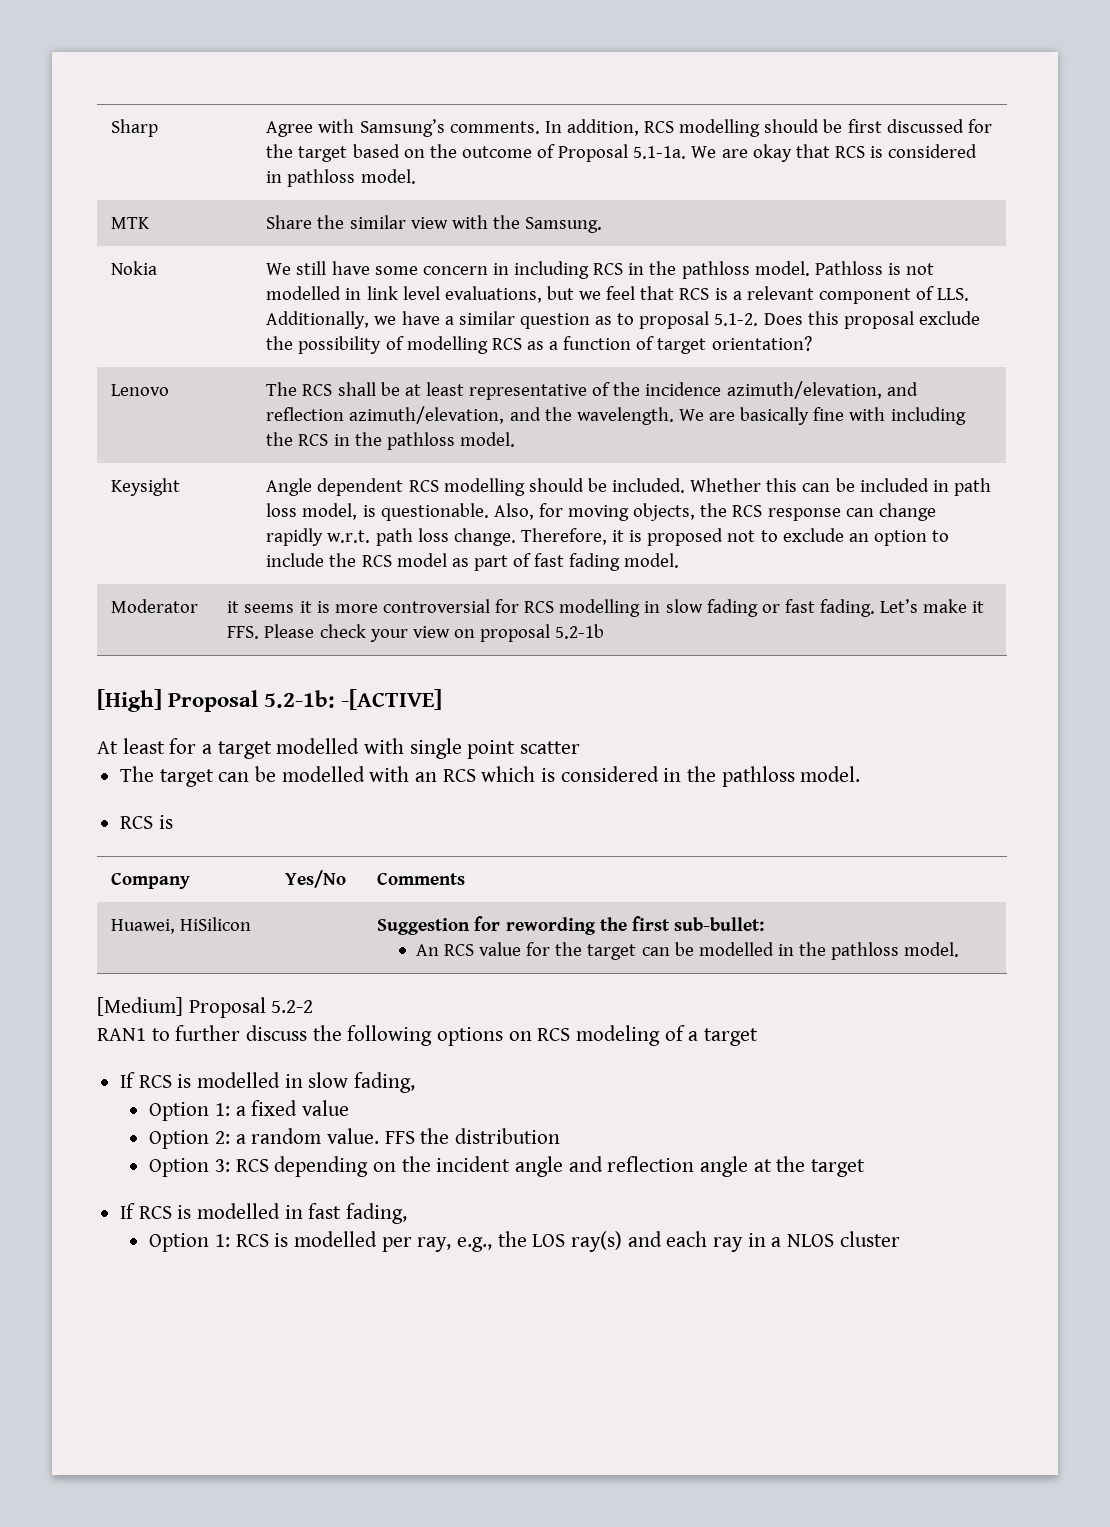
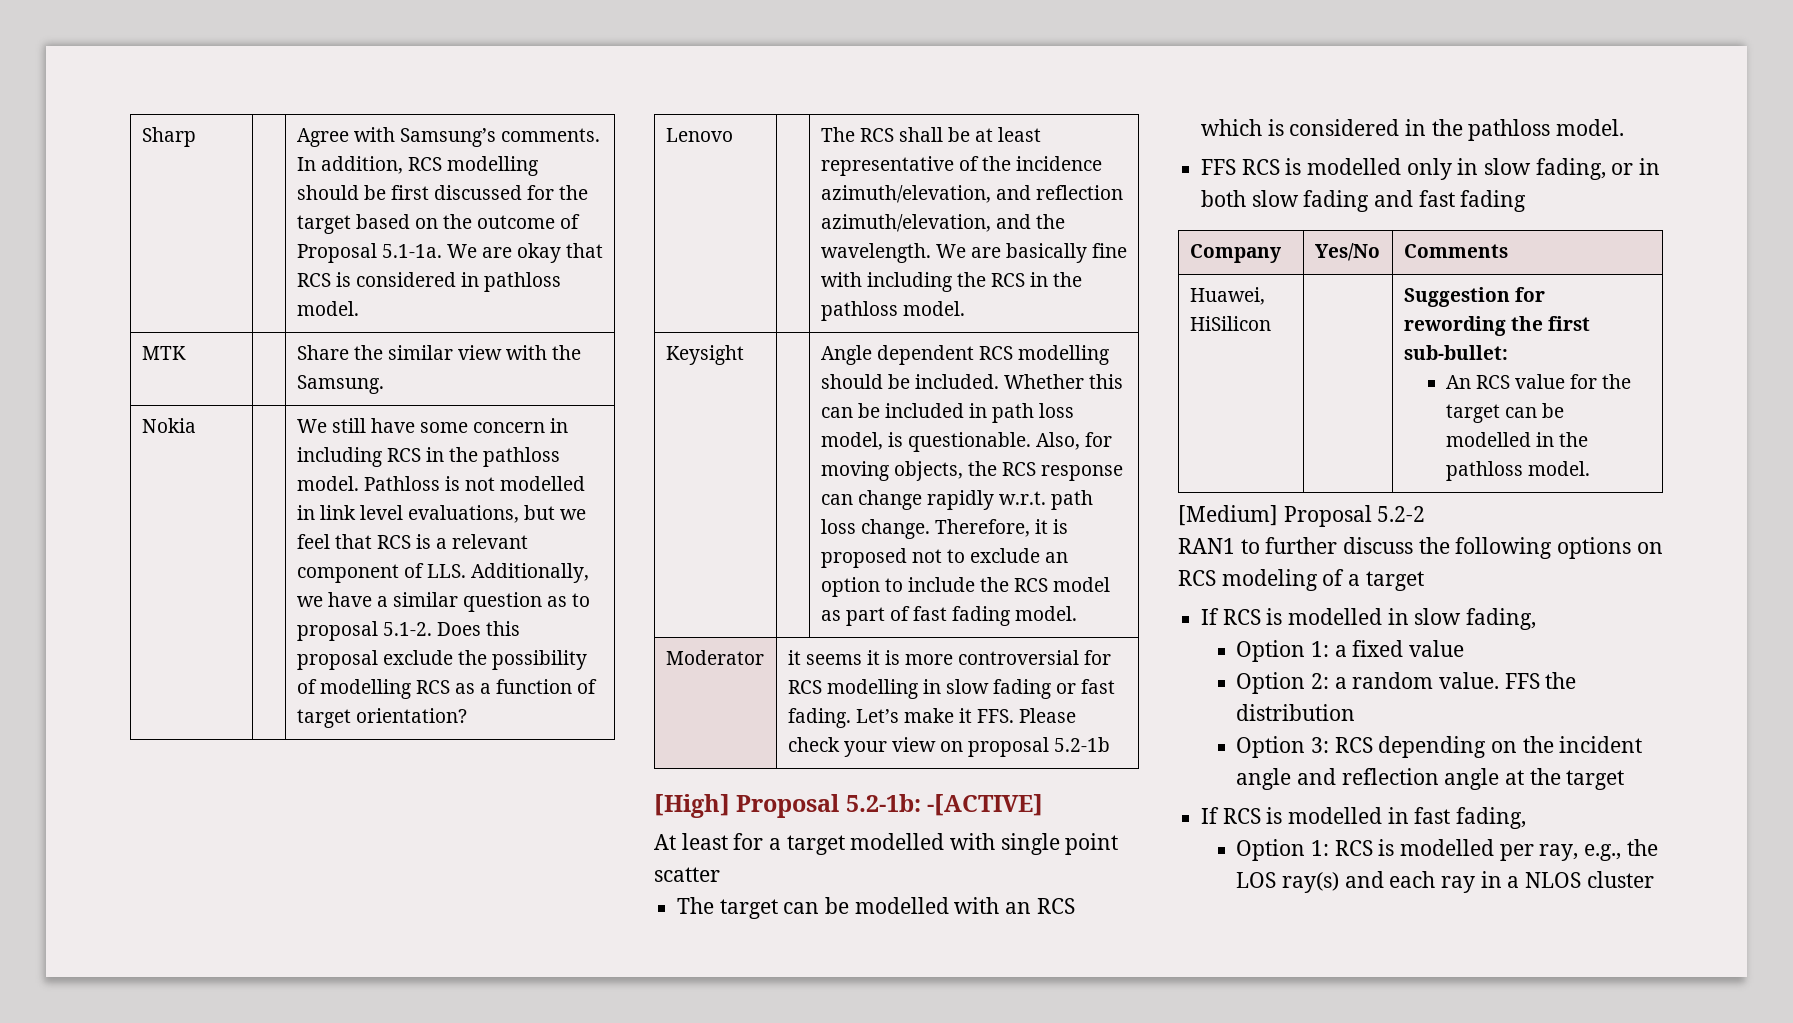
  The target can be modelled with an RCS which is considered in the pathloss model.
- RCS is
+ FFS RCS is modelled only in slow fading, or in both slow fading and fast fading

